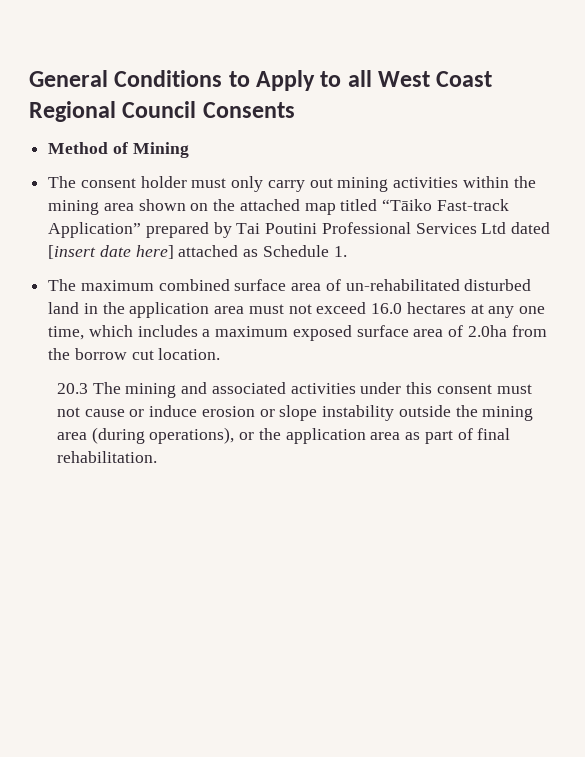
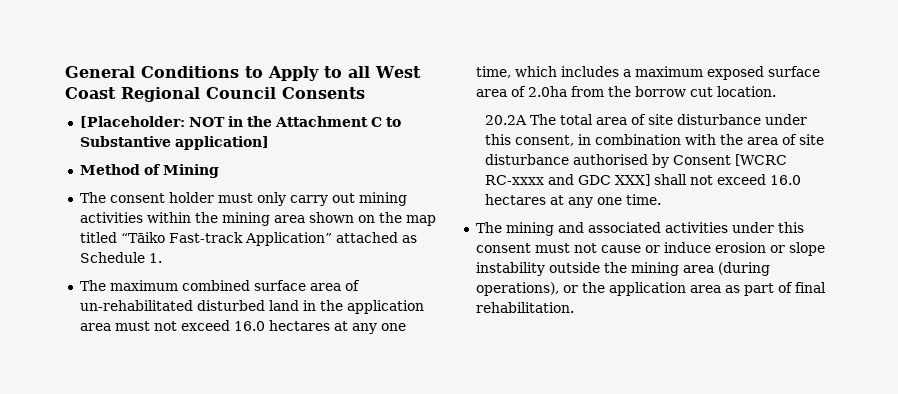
+ [Placeholder: NOT in the Attachment C to Substantive application]
- The consent holder must only carry out mining activities within the mining area shown on the attached map titled “Tāiko Fast-track Application” prepared by Tai Poutini Professional Services Ltd dated [insert date here] attached as Schedule 1.
+ The consent holder must only carry out mining activities within the mining area shown on the map titled “Tāiko Fast-track Application” attached as Schedule 1.
- 20.3 The mining and associated activities under this consent must not cause or induce erosion or slope instability outside the mining area (during operations), or the application area as part of final rehabilitation.
+ 20.2A The total area of site disturbance under this consent, in combination with the area of site disturbance authorised by Consent [WCRC RC-xxxx and GDC XXX] shall not exceed 16.0 hectares at any one time.
+ The mining and associated activities under this consent must not cause or induce erosion or slope instability outside the mining area (during operations), or the application area as part of final rehabilitation.

